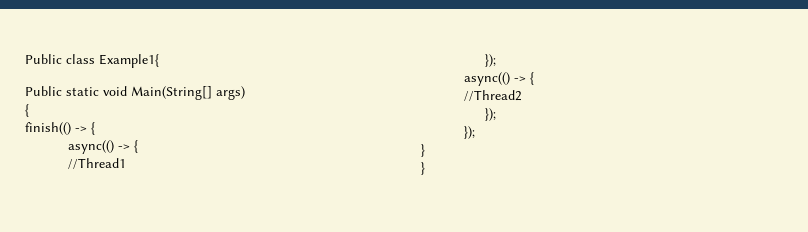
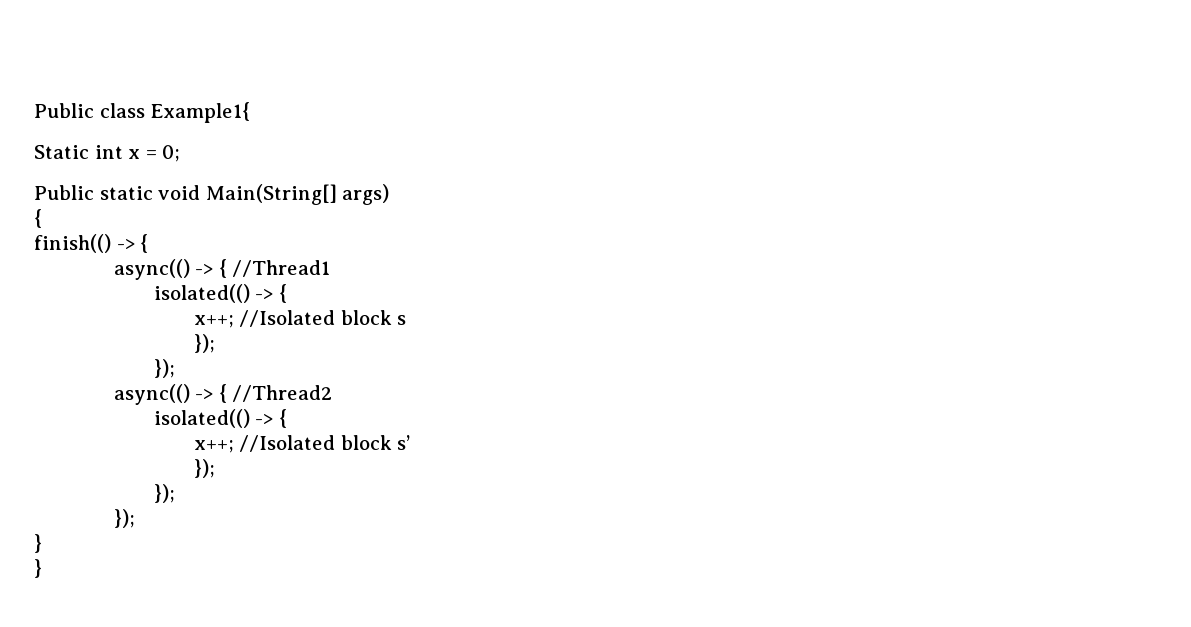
+ Static int x = 0;
  finish(() -> {
- async(() -> {
- //Thread1
+ async(() -> { //Thread1
+ isolated(() -> {
+ x++; //Isolated block s
  });
- async(() -> {
- //Thread2
+ });
+ async(() -> { //Thread2
+ isolated(() -> {
+ x++; //Isolated block s’
+ });

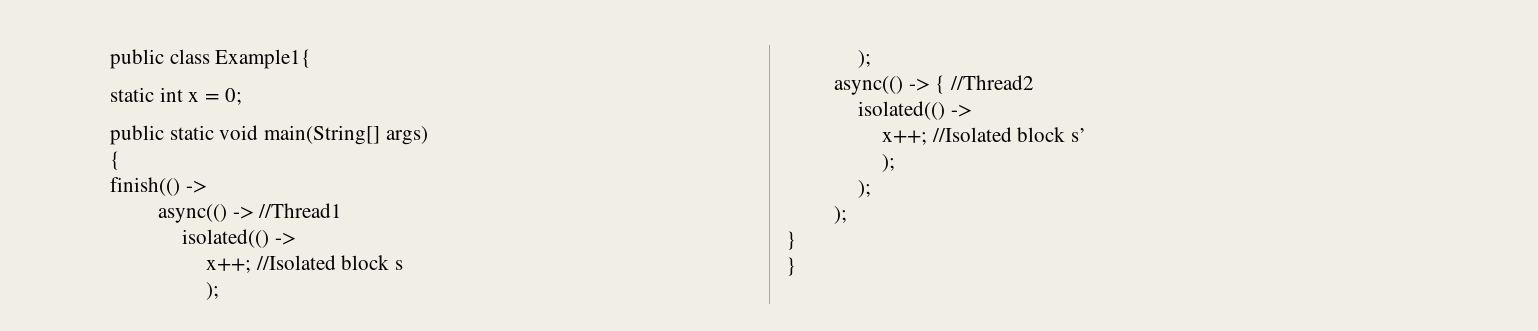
- Public class Example1{
+ public class Example1{
- Static int x = 0;
+ static int x = 0;
- Public static void Main(String[] args)
+ public static void main(String[] args)
- finish(() -> {
- async(() -> { //Thread1
- isolated(() -> {
+ finish(() ->
+ async(() -> //Thread1
+ isolated(() ->
  x++; //Isolated block s
- });
- });
+ );
+ );
  async(() -> { //Thread2
- isolated(() -> {
+ isolated(() ->
  x++; //Isolated block s’
- });
- });
- });
+ );
+ );
+ );

